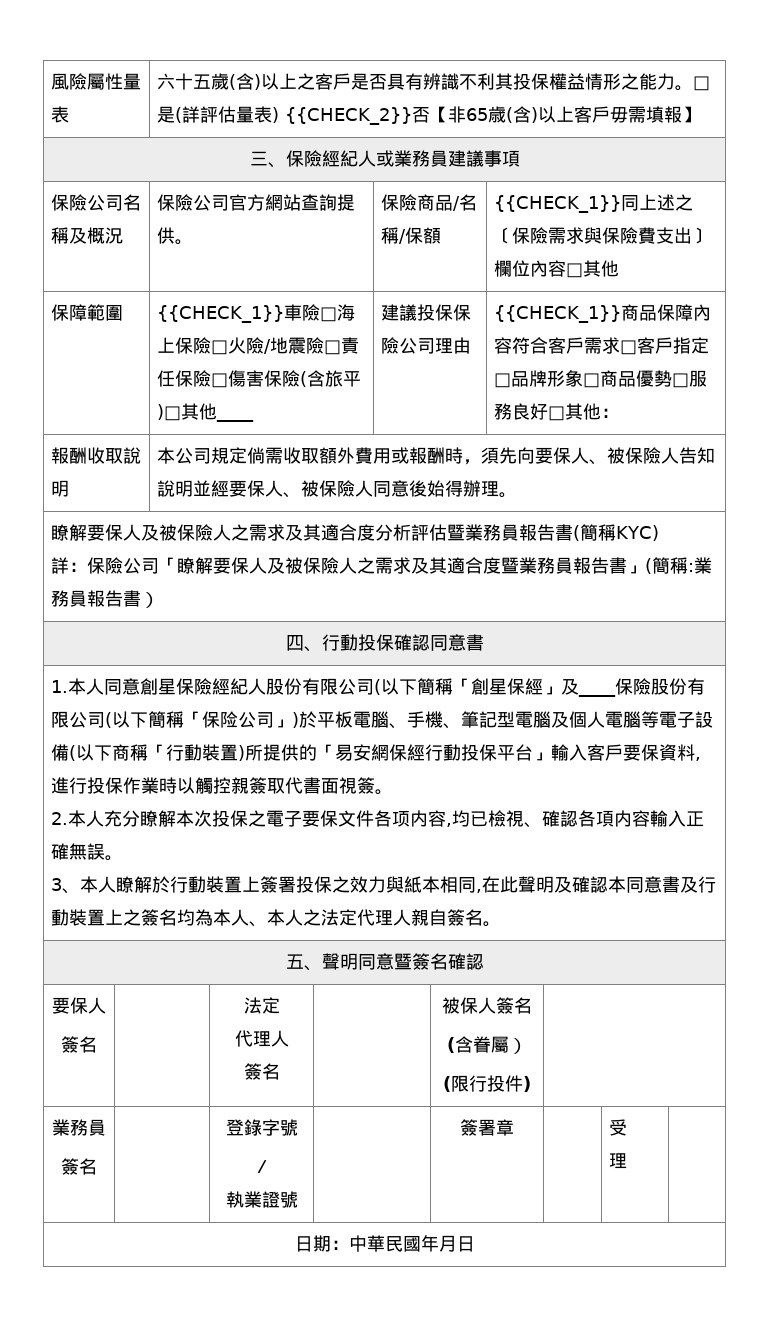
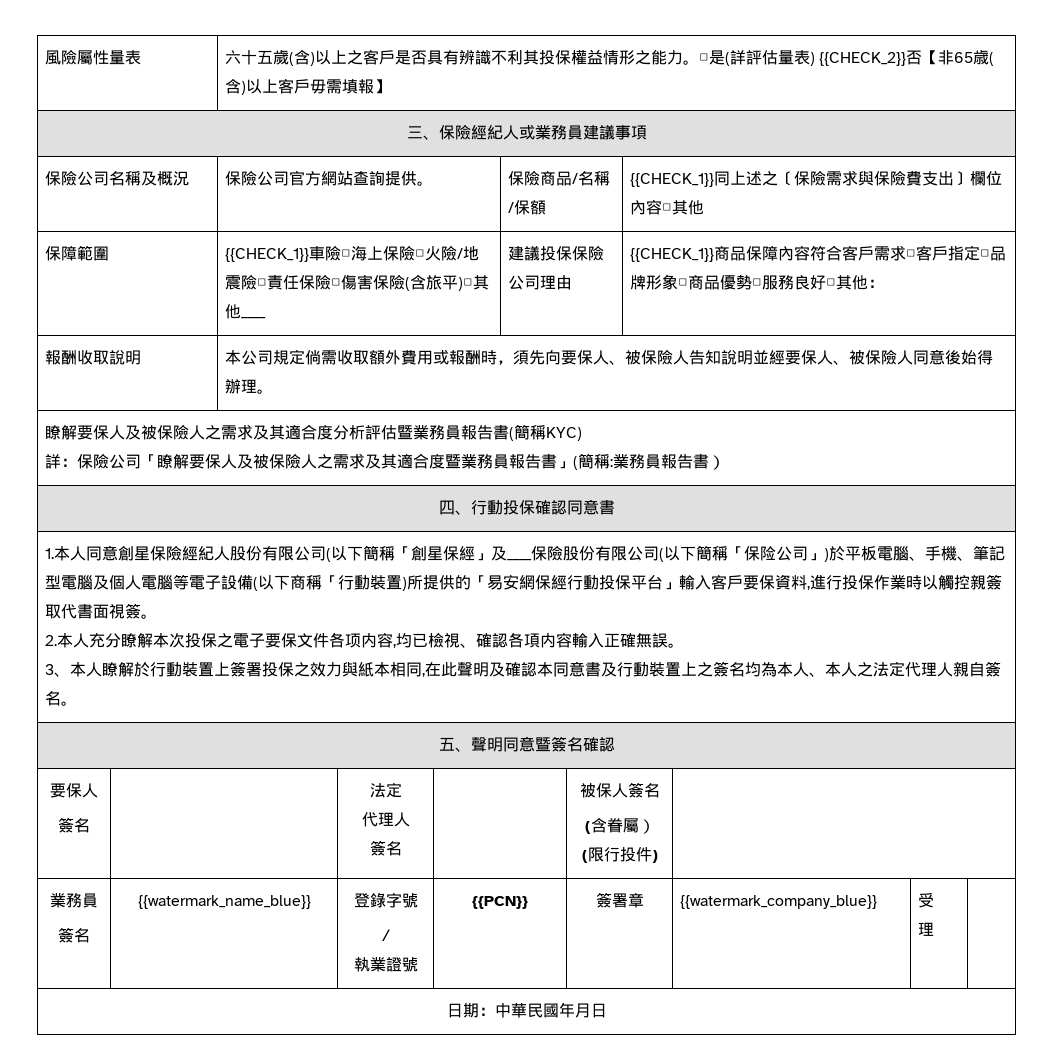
  五、聲明同意暨簽名確認
  要保人
  簽名 | | 法定
  代理人
  簽名 | | 被保人簽名
  (含眷屬）
  (限行投件) |
  業務員
- 簽名 | | 登錄字號
+ 簽名 | {{watermark_name_blue}} | 登錄字號
  ／
- 執業證號 | | 簽署章 | | 受
+ 執業證號 | {{PCN}} | 簽署章 | {{watermark_company_blue}} | 受

